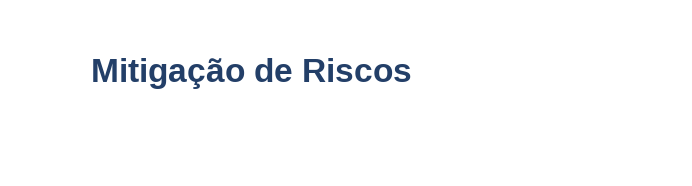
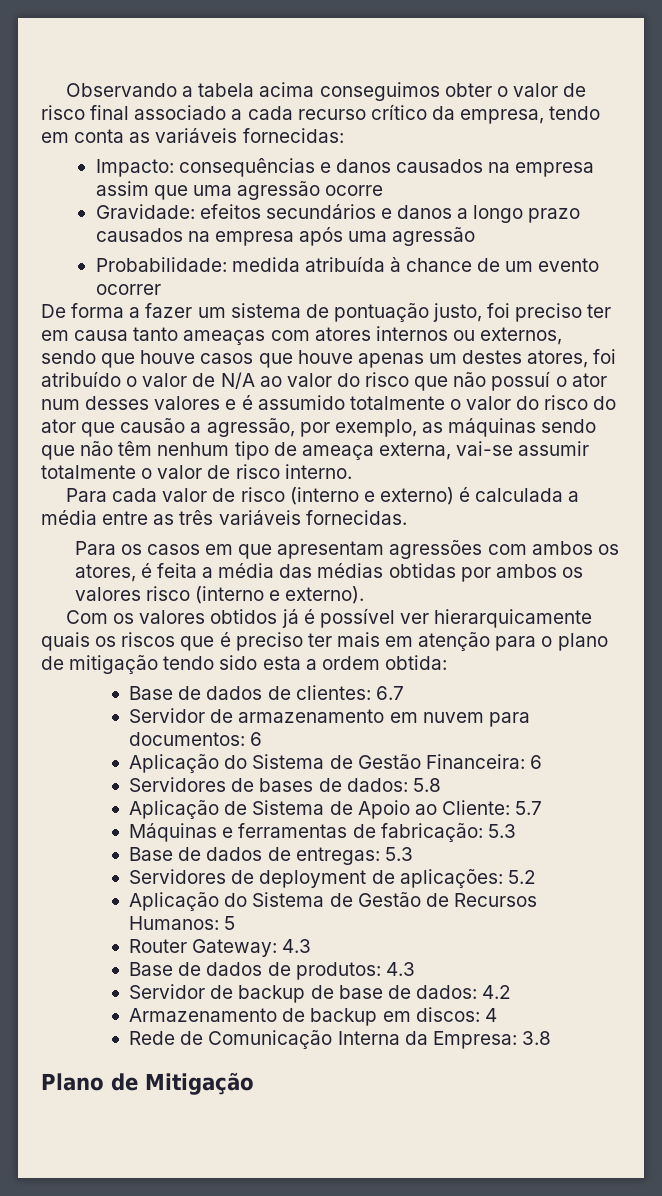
- Mitigação de Riscos
+ Observando a tabela acima conseguimos obter o valor de risco final associado a cada recurso crítico da empresa, tendo em conta as variáveis fornecidas:
+ Impacto: consequências e danos causados na empresa assim que uma agressão ocorre
+ Gravidade: efeitos secundários e danos a longo prazo causados na empresa após uma agressão
+ Probabilidade: medida atribuída à chance de um evento ocorrer
+ De forma a fazer um sistema de pontuação justo, foi preciso ter em causa tanto ameaças com atores internos ou externos, sendo que houve casos que houve apenas um destes atores, foi atribuído o valor de N/A ao valor do risco que não possuí o ator num desses valores e é assumido totalmente o valor do risco do ator que causão a agressão, por exemplo, as máquinas sendo que não têm nenhum tipo de ameaça externa, vai-se assumir totalmente o valor de risco interno.
+ Para cada valor de risco (interno e externo) é calculada a média entre as três variáveis fornecidas.
+ Para os casos em que apresentam agressões com ambos os atores, é feita a média das médias obtidas por ambos os valores risco (interno e externo).
+ Com os valores obtidos já é possível ver hierarquicamente quais os riscos que é preciso ter mais em atenção para o plano de mitigação tendo sido esta a ordem obtida:
+ Base de dados de clientes: 6.7
+ Servidor de armazenamento em nuvem para documentos: 6
+ Aplicação do Sistema de Gestão Financeira: 6
+ Servidores de bases de dados: 5.8
+ Aplicação de Sistema de Apoio ao Cliente: 5.7
+ Máquinas e ferramentas de fabricação: 5.3
+ Base de dados de entregas: 5.3
+ Servidores de deployment de aplicações: 5.2
+ Aplicação do Sistema de Gestão de Recursos Humanos: 5
+ Router Gateway: 4.3
+ Base de dados de produtos: 4.3
+ Servidor de backup de base de dados: 4.2
+ Armazenamento de backup em discos: 4
+ Rede de Comunicação Interna da Empresa: 3.8
+ Plano de Mitigação

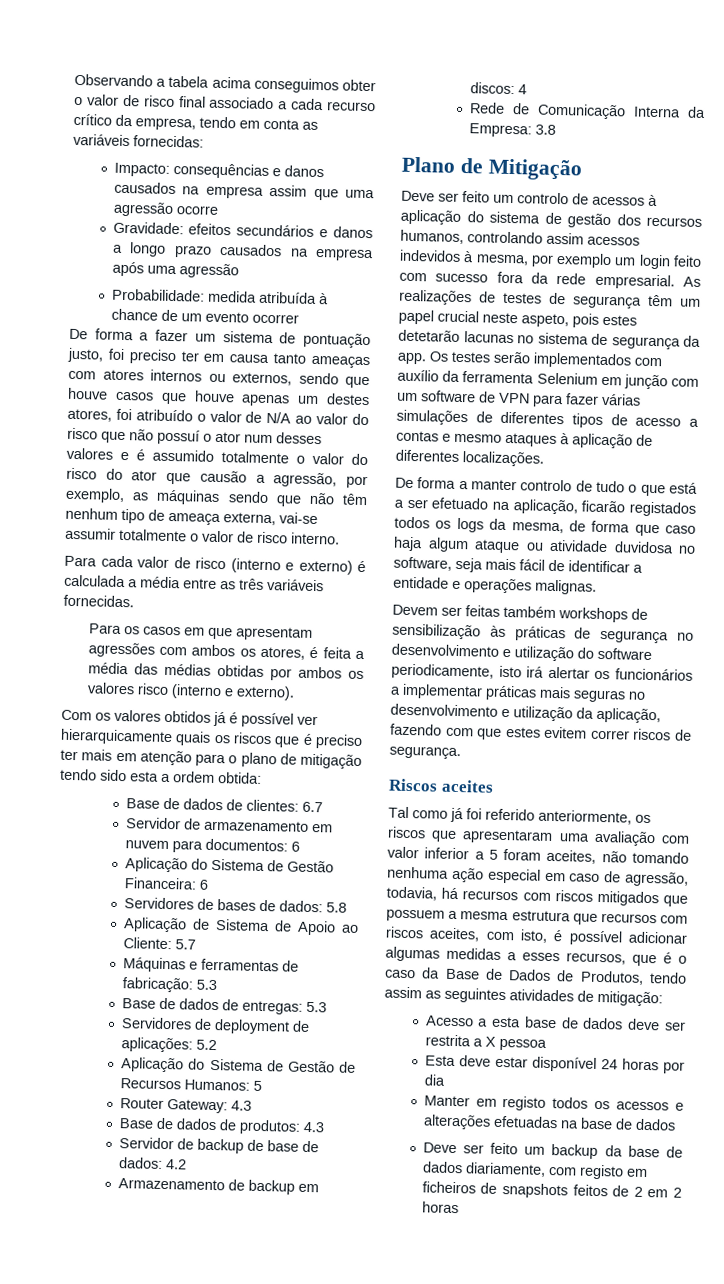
+ Deve ser feito um controlo de acessos à aplicação do sistema de gestão dos recursos humanos, controlando assim acessos indevidos à mesma, por exemplo um login feito com sucesso fora da rede empresarial. As realizações de testes de segurança têm um papel crucial neste aspeto, pois estes detetarão lacunas no sistema de segurança da app. Os testes serão implementados com auxílio da ferramenta Selenium em junção com um software de VPN para fazer várias simulações de diferentes tipos de acesso a contas e mesmo ataques à aplicação de diferentes localizações.
+ De forma a manter controlo de tudo o que está a ser efetuado na aplicação, ficarão registados todos os logs da mesma, de forma que caso haja algum ataque ou atividade duvidosa no software, seja mais fácil de identificar a entidade e operações malignas.
+ Devem ser feitas também workshops de sensibilização às práticas de segurança no desenvolvimento e utilização do software periodicamente, isto irá alertar os funcionários a implementar práticas mais seguras no desenvolvimento e utilização da aplicação, fazendo com que estes evitem correr riscos de segurança.
+ Riscos aceites
+ Tal como já foi referido anteriormente, os riscos que apresentaram uma avaliação com valor inferior a 5 foram aceites, não tomando nenhuma ação especial em caso de agressão, todavia, há recursos com riscos mitigados que possuem a mesma estrutura que recursos com riscos aceites, com isto, é possível adicionar algumas medidas a esses recursos, que é o caso da Base de Dados de Produtos, tendo assim as seguintes atividades de mitigação:
+ Acesso a esta base de dados deve ser restrita a X pessoa
+ Esta deve estar disponível 24 horas por dia
+ Manter em registo todos os acessos e alterações efetuadas na base de dados
+ Deve ser feito um backup da base de dados diariamente, com registo em ficheiros de snapshots feitos de 2 em 2 horas

